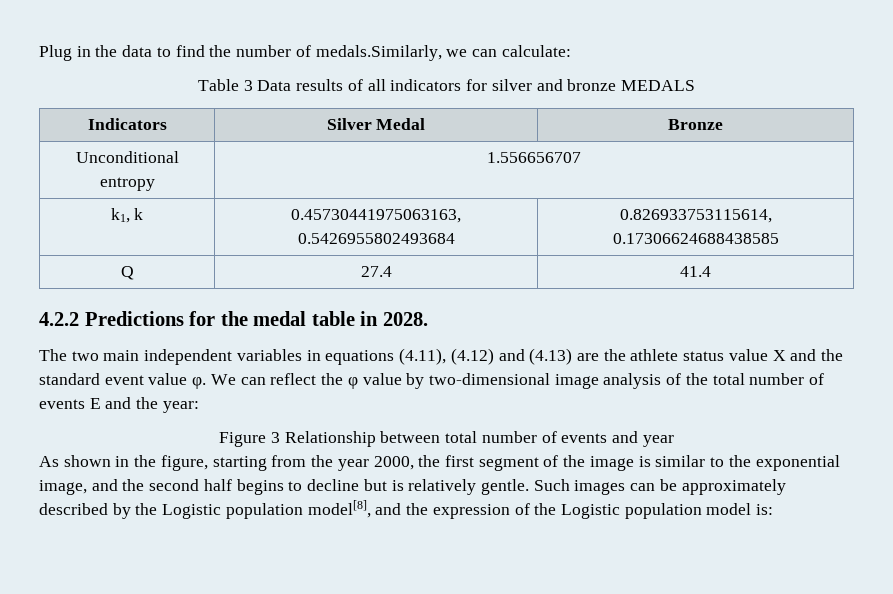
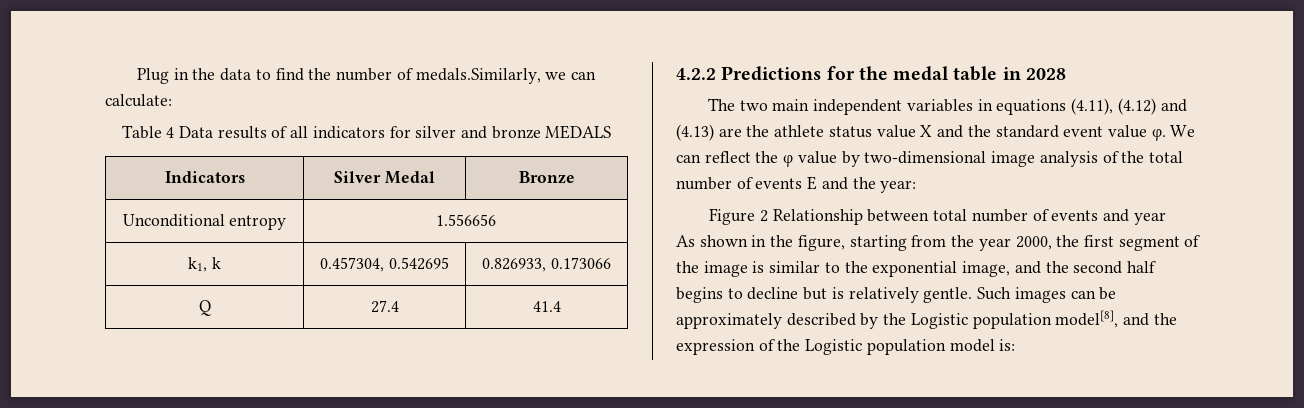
- Table 3 Data results of all indicators for silver and bronze MEDALS
+ Table 4 Data results of all indicators for silver and bronze MEDALS
- Unconditional entropy | 1.556656707
+ Unconditional entropy | 1.556656
- k1, k | 0.45730441975063163, 0.5426955802493684 | 0.826933753115614, 0.17306624688438585
+ k1, k | 0.457304, 0.542695 | 0.826933, 0.173066
- 4.2.2 Predictions for the medal table in 2028.
+ 4.2.2 Predictions for the medal table in 2028
- Figure 3 Relationship between total number of events and year
+ Figure 2 Relationship between total number of events and year

